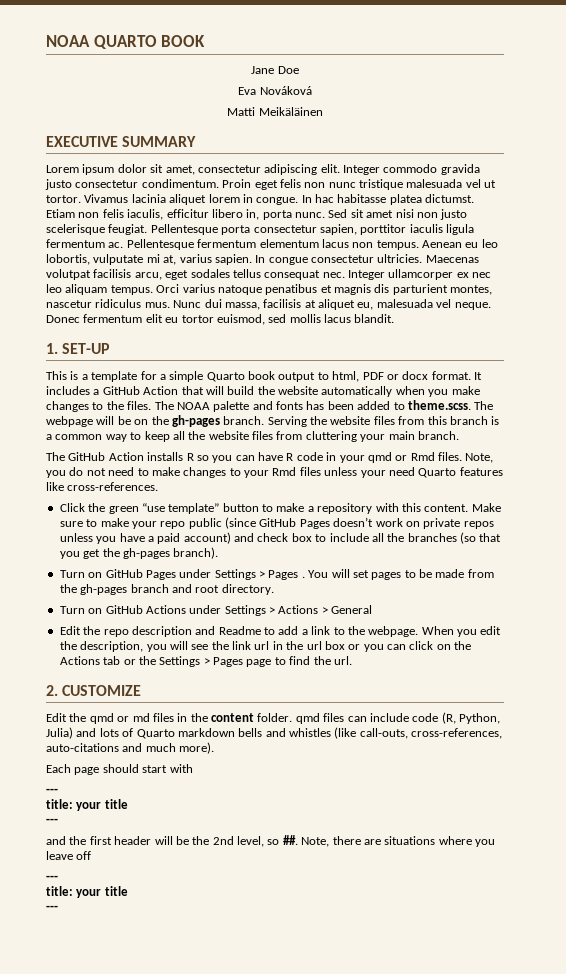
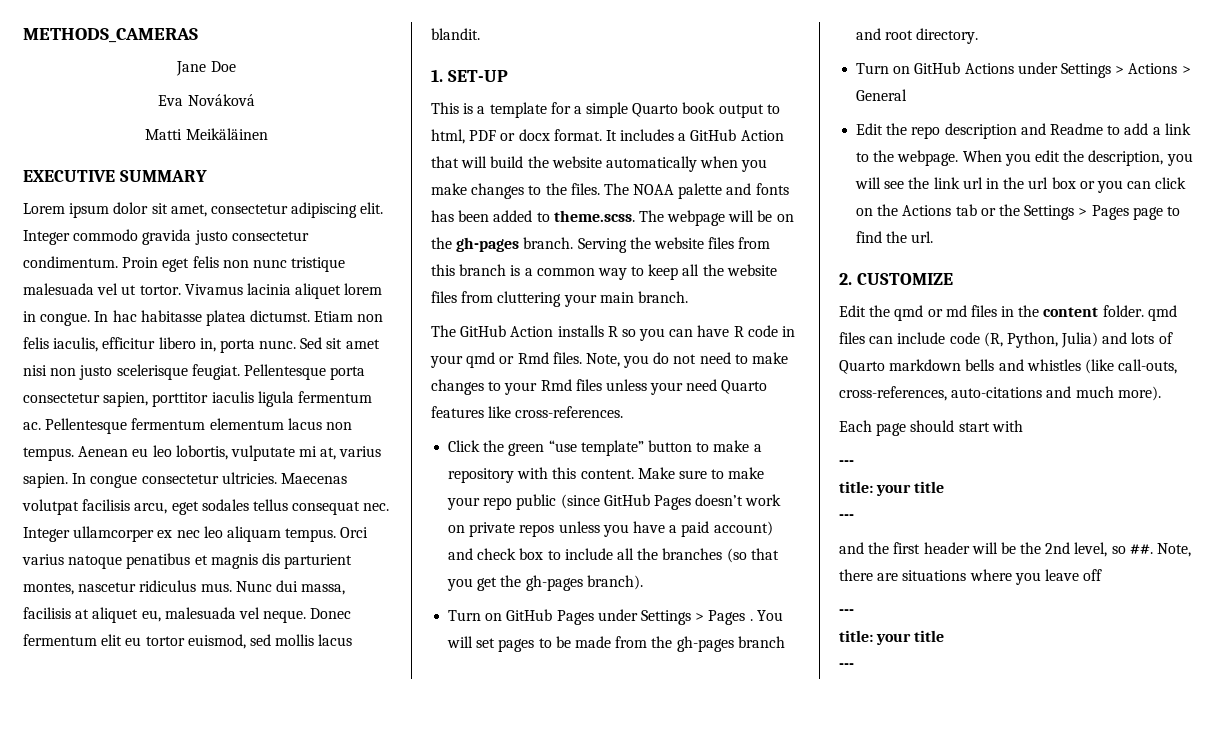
- NOAA QUARTO BOOK
+ METHODS_CAMERAS

